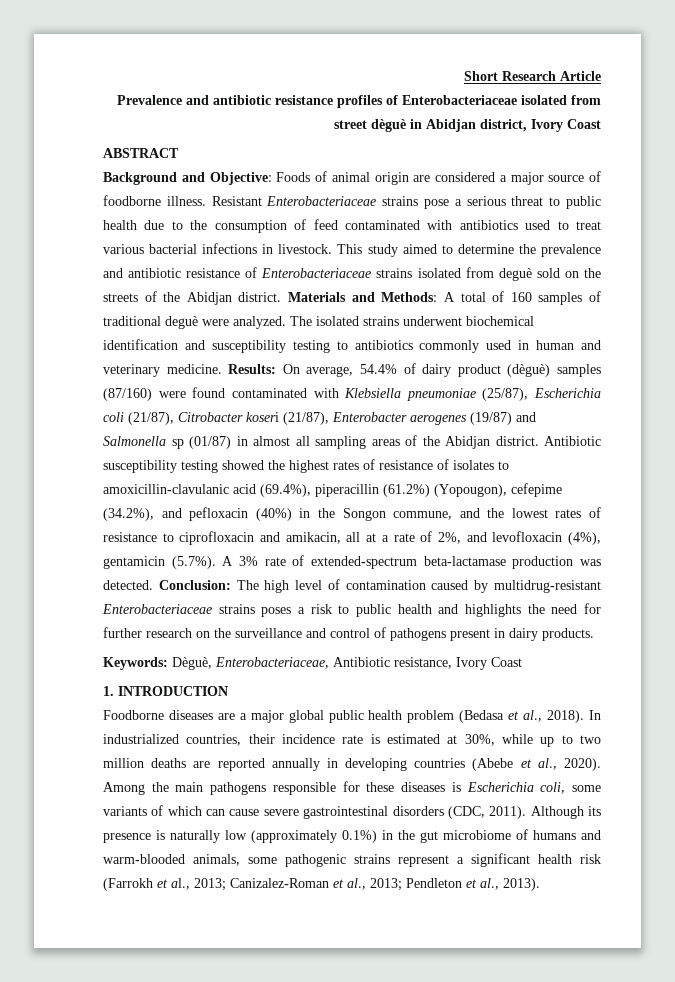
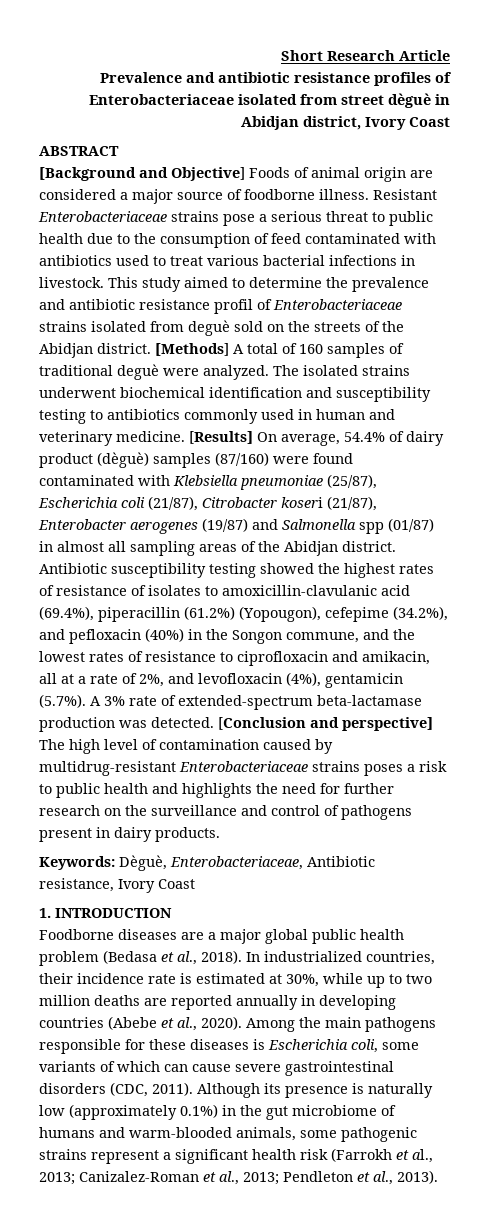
- Background and Objective: Foods of animal origin are considered a major source of foodborne illness.
+ [Background and Objective] Foods of animal origin are considered a major source of foodborne illness.
- This study aimed to determine the prevalence and antibiotic resistance of Enterobacteriaceae strains isolated from deguè sold on the streets of the Abidjan district.
+ This study aimed to determine the prevalence and antibiotic resistance profil of Enterobacteriaceae strains isolated from deguè sold on the streets of the Abidjan district.
- Materials and Methods: A total of 160 samples of traditional deguè were analyzed.
+ [Methods] A total of 160 samples of traditional deguè were analyzed.
- Results: On average, 54.4% of dairy product (dèguè) samples (87/160) were found contaminated with Klebsiella pneumoniae (25/87), Escherichia coli (21/87), Citrobacter koseri (21/87), Enterobacter aerogenes (19/87) and Salmonella sp (01/87) in almost all sampling areas of the Abidjan district.
+ [Results] On average, 54.4% of dairy product (dèguè) samples (87/160) were found contaminated with Klebsiella pneumoniae (25/87), Escherichia coli (21/87), Citrobacter koseri (21/87), Enterobacter aerogenes (19/87) and Salmonella spp (01/87) in almost all sampling areas of the Abidjan district.
- Conclusion: The high level of contamination caused by multidrug-resistant Enterobacteriaceae strains poses a risk to public health and highlights the need for further research on the surveillance and control of pathogens present in dairy products.
+ [Conclusion and perspective] The high level of contamination caused by multidrug-resistant Enterobacteriaceae strains poses a risk to public health and highlights the need for further research on the surveillance and control of pathogens present in dairy products.

